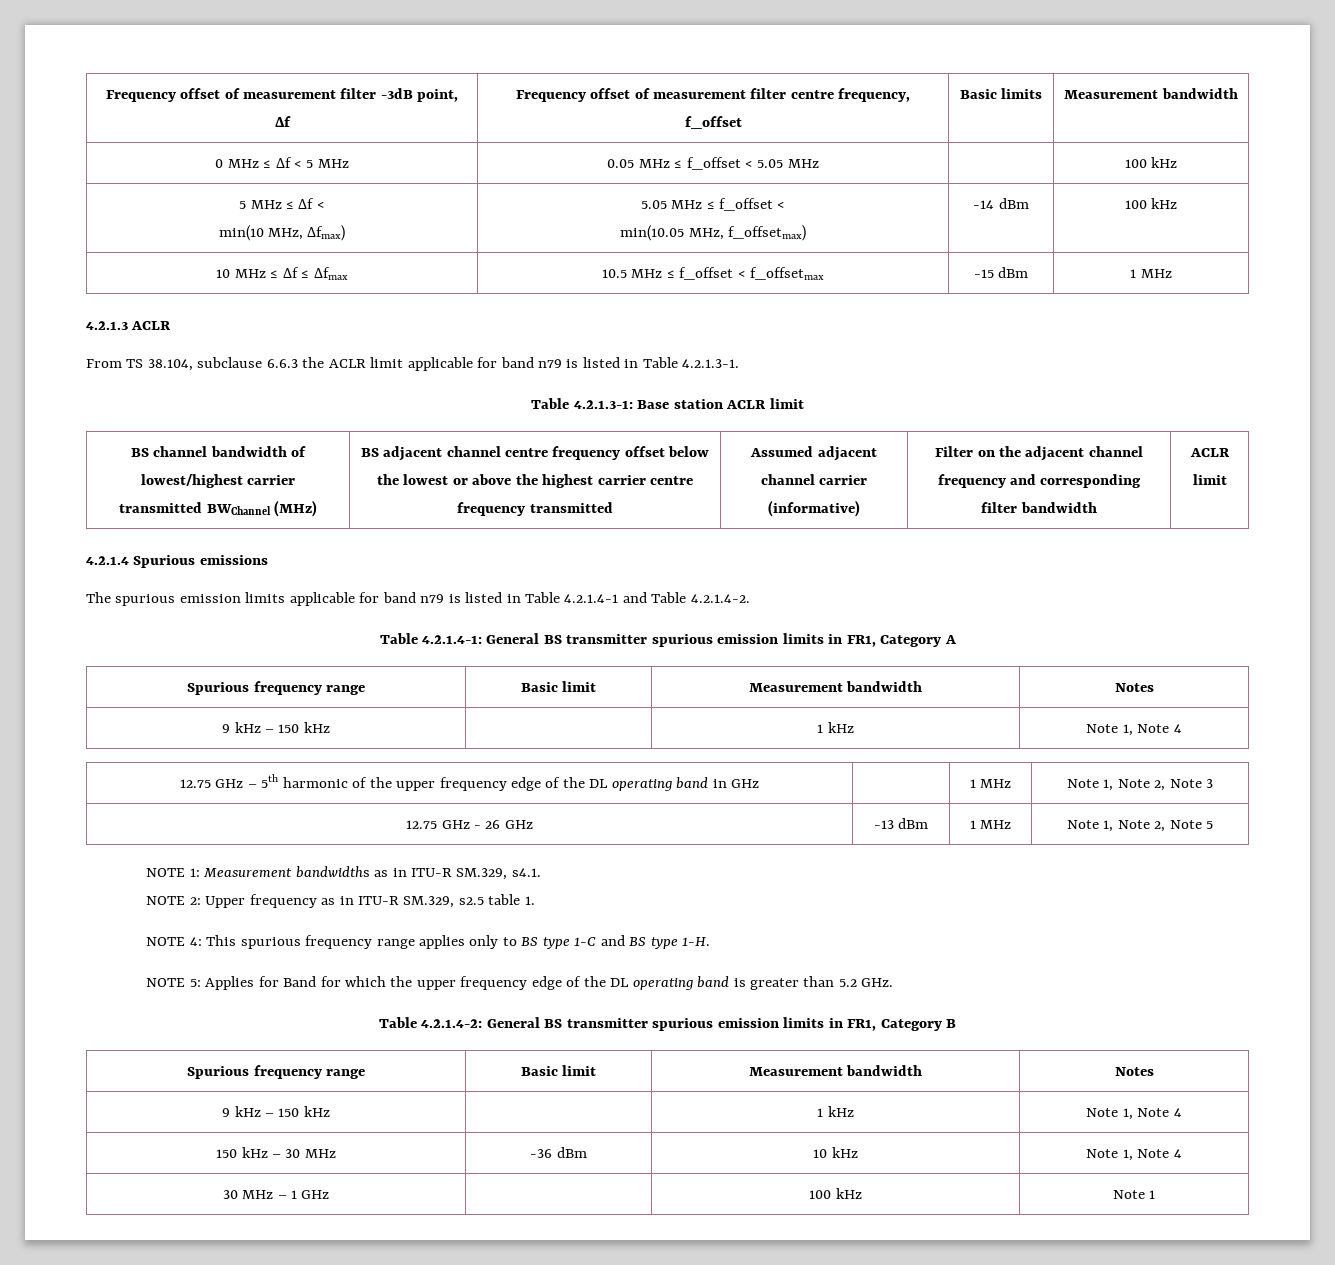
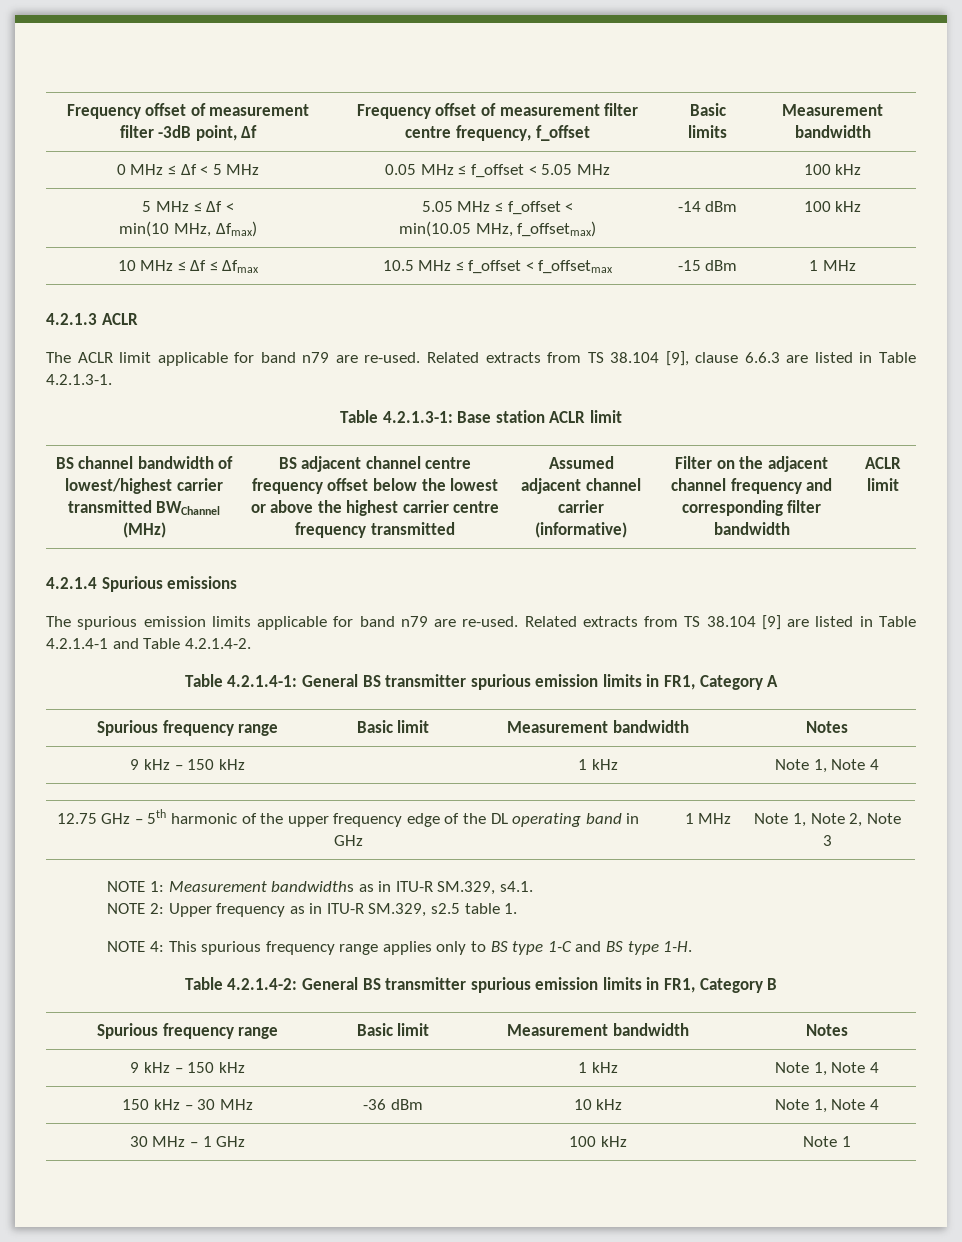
- From TS 38.104, subclause 6.6.3 the ACLR limit applicable for band n79 is listed in Table 4.2.1.3-1.
+ The ACLR limit applicable for band n79 are re-used. Related extracts from TS 38.104 [9], clause 6.6.3 are listed in Table 4.2.1.3-1.
- The spurious emission limits applicable for band n79 is listed in Table 4.2.1.4-1 and Table 4.2.1.4-2.
+ The spurious emission limits applicable for band n79 are re-used. Related extracts from TS 38.104 [9] are listed in Table 4.2.1.4-1 and Table 4.2.1.4-2.
- 12.75 GHz - 26 GHz | -13 dBm | 1 MHz | Note 1, Note 2, Note 5
- NOTE 5: Applies for Band for which the upper frequency edge of the DL operating band is greater than 5.2 GHz.

